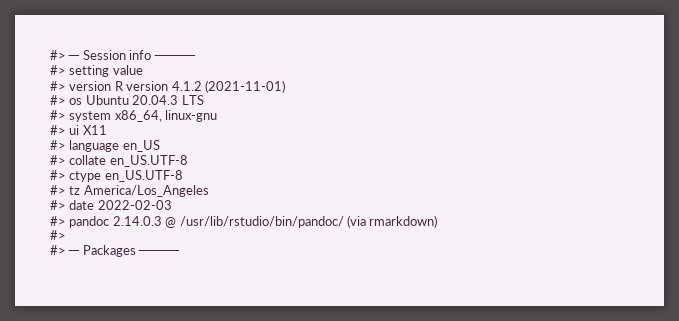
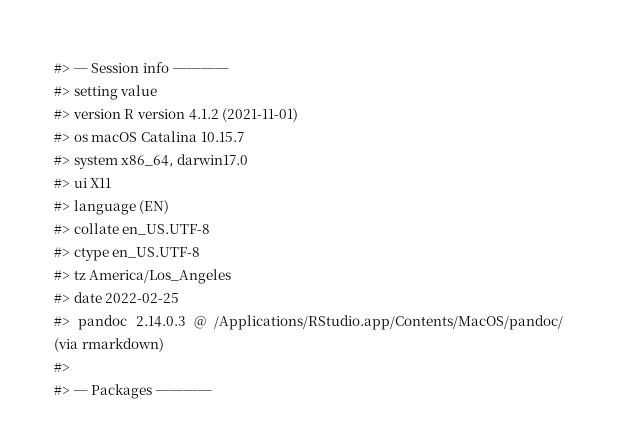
- #> os Ubuntu 20.04.3 LTS
+ #> os macOS Catalina 10.15.7
- #> system x86_64, linux-gnu
+ #> system x86_64, darwin17.0
- #> language en_US
+ #> language (EN)
- #> date 2022-02-03
+ #> date 2022-02-25
- #> pandoc 2.14.0.3 @ /usr/lib/rstudio/bin/pandoc/ (via rmarkdown)
+ #> pandoc 2.14.0.3 @ /Applications/RStudio.app/Contents/MacOS/pandoc/ (via rmarkdown)

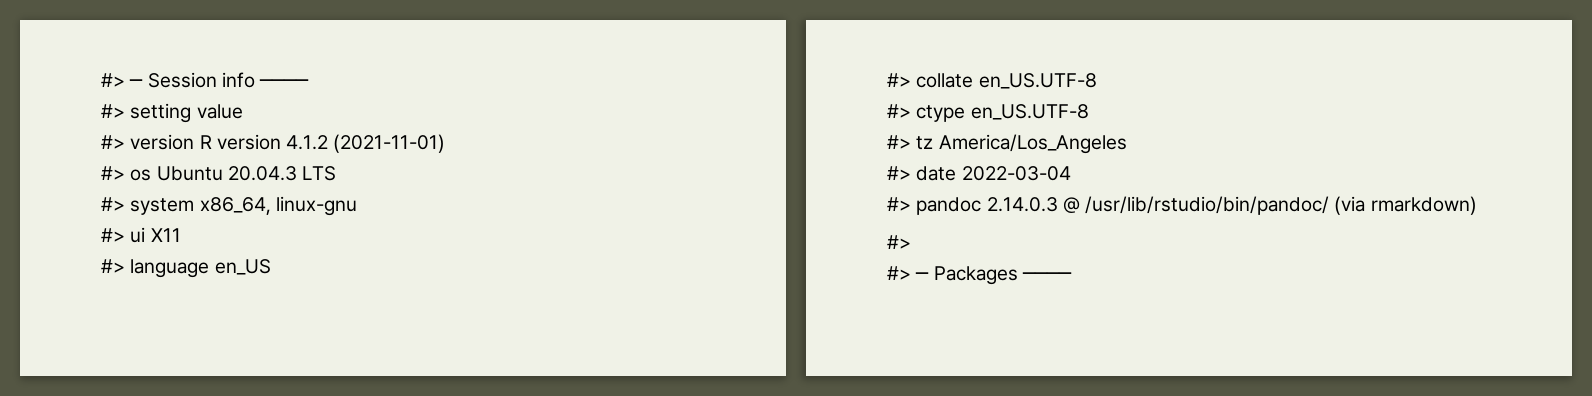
- #> os macOS Catalina 10.15.7
+ #> os Ubuntu 20.04.3 LTS
- #> system x86_64, darwin17.0
+ #> system x86_64, linux-gnu
- #> language (EN)
+ #> language en_US
- #> date 2022-02-25
+ #> date 2022-03-04
- #> pandoc 2.14.0.3 @ /Applications/RStudio.app/Contents/MacOS/pandoc/ (via rmarkdown)
+ #> pandoc 2.14.0.3 @ /usr/lib/rstudio/bin/pandoc/ (via rmarkdown)

